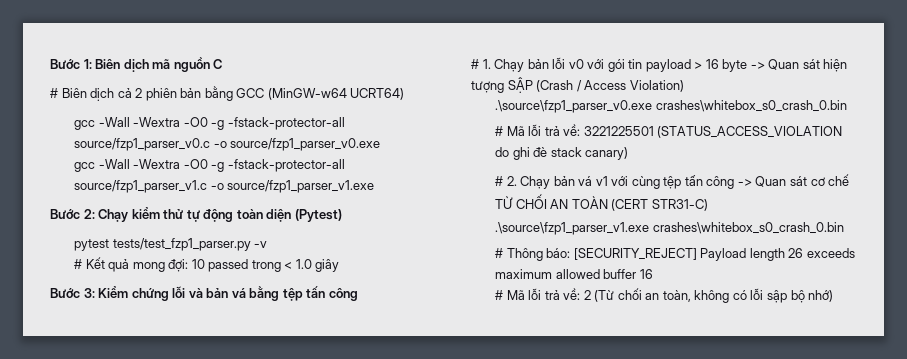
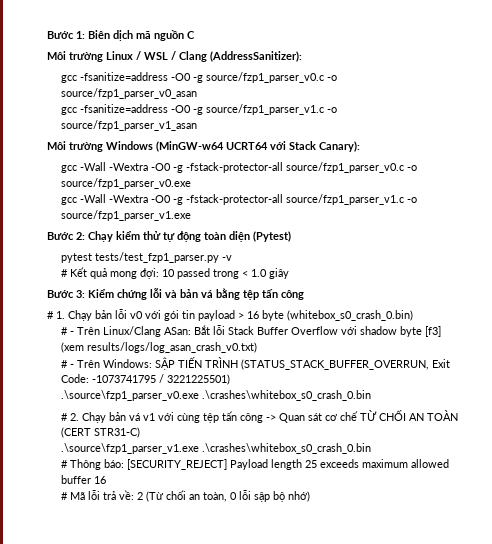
- # Biên dịch cả 2 phiên bản bằng GCC (MinGW-w64 UCRT64)
+ Môi trường Linux / WSL / Clang (AddressSanitizer):
+ gcc -fsanitize=address -O0 -g source/fzp1_parser_v0.c -o source/fzp1_parser_v0_asan
+ gcc -fsanitize=address -O0 -g source/fzp1_parser_v1.c -o source/fzp1_parser_v1_asan
+ Môi trường Windows (MinGW-w64 UCRT64 với Stack Canary):
- # 1. Chạy bản lỗi v0 với gói tin payload > 16 byte -> Quan sát hiện tượng SẬP (Crash / Access Violation)
- .\source\fzp1_parser_v0.exe crashes\whitebox_s0_crash_0.bin
- # Mã lỗi trả về: 3221225501 (STATUS_ACCESS_VIOLATION do ghi đè stack canary)
+ # 1. Chạy bản lỗi v0 với gói tin payload > 16 byte (whitebox_s0_crash_0.bin)
+ # - Trên Linux/Clang ASan: Bắt lỗi Stack Buffer Overflow với shadow byte [f3] (xem results/logs/log_asan_crash_v0.txt)
+ # - Trên Windows: SẬP TIẾN TRÌNH (STATUS_STACK_BUFFER_OVERRUN, Exit Code: -1073741795 / 3221225501)
+ .\source\fzp1_parser_v0.exe .\crashes\whitebox_s0_crash_0.bin
- .\source\fzp1_parser_v1.exe crashes\whitebox_s0_crash_0.bin
+ .\source\fzp1_parser_v1.exe .\crashes\whitebox_s0_crash_0.bin
- # Thông báo: [SECURITY_REJECT] Payload length 26 exceeds maximum allowed buffer 16
+ # Thông báo: [SECURITY_REJECT] Payload length 25 exceeds maximum allowed buffer 16
- # Mã lỗi trả về: 2 (Từ chối an toàn, không có lỗi sập bộ nhớ)
+ # Mã lỗi trả về: 2 (Từ chối an toàn, 0 lỗi sập bộ nhớ)

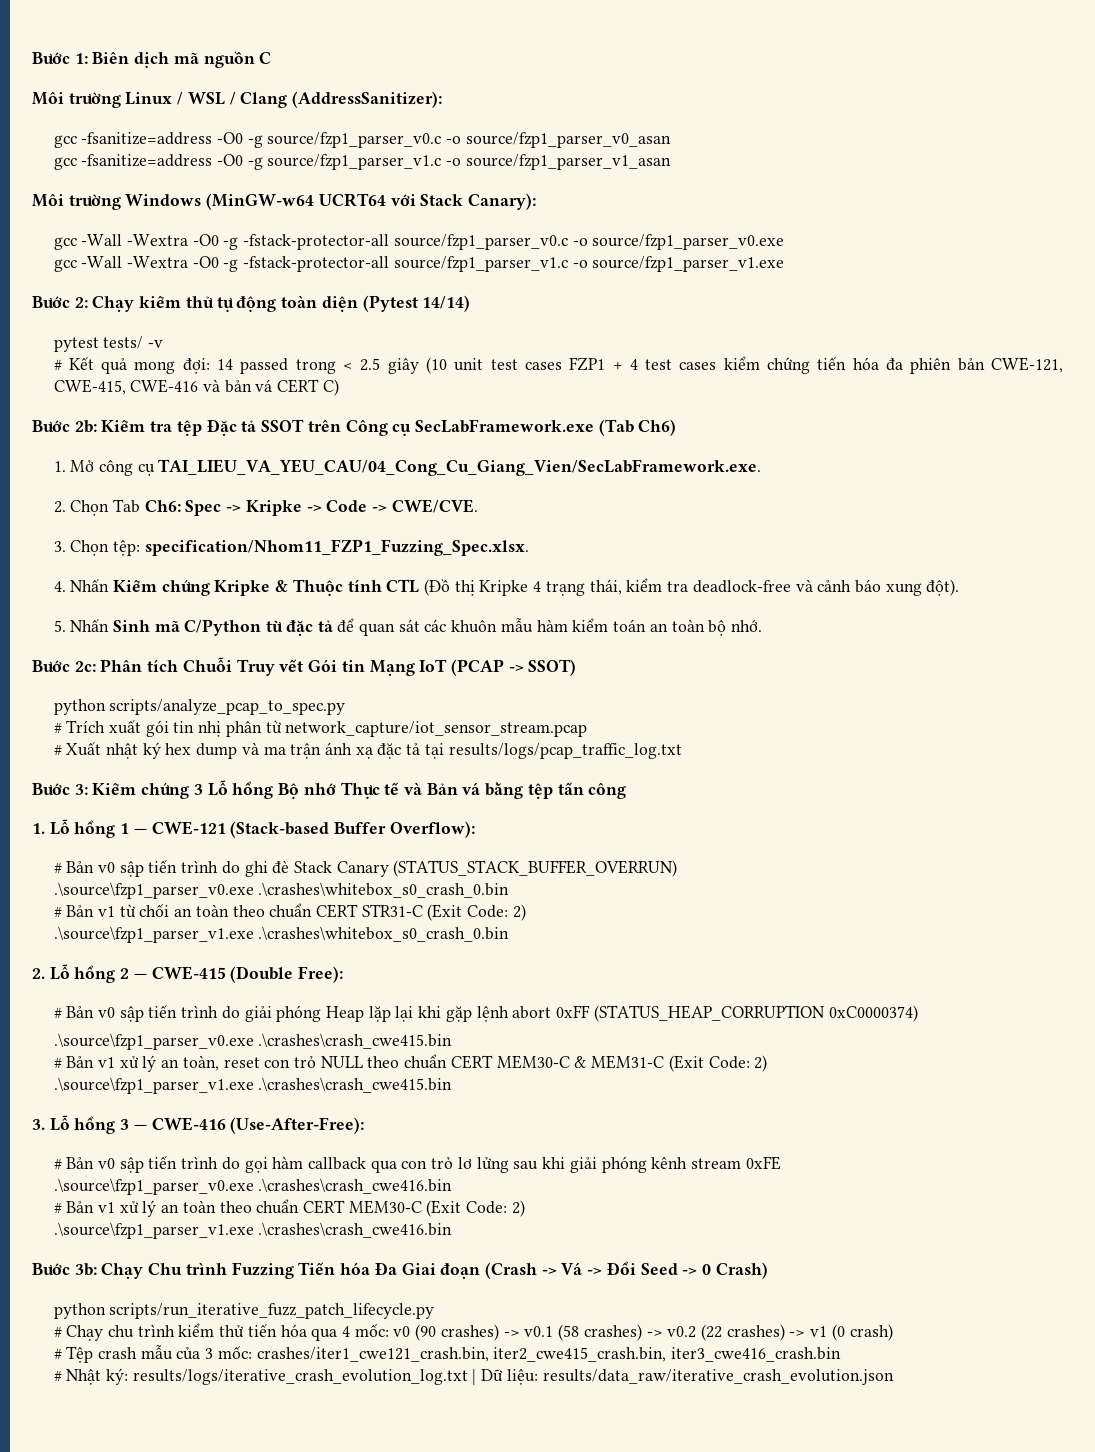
- Bước 2: Chạy kiểm thử tự động toàn diện (Pytest)
+ Bước 2: Chạy kiểm thử tự động toàn diện (Pytest 14/14)
- pytest tests/test_fzp1_parser.py -v
+ pytest tests/ -v
- # Kết quả mong đợi: 10 passed trong < 1.0 giây
- Bước 3: Kiểm chứng lỗi và bản vá bằng tệp tấn công
+ # Kết quả mong đợi: 14 passed trong < 2.5 giây (10 unit test cases FZP1 + 4 test cases kiểm chứng tiến hóa đa phiên bản CWE-121, CWE-415, CWE-416 và bản vá CERT C)
+ Bước 2b: Kiểm tra tệp Đặc tả SSOT trên Công cụ SecLabFramework.exe (Tab Ch6)
+ 1. Mở công cụ TAI_LIEU_VA_YEU_CAU/04_Cong_Cu_Giang_Vien/SecLabFramework.exe.
+ 2. Chọn Tab Ch6: Spec -> Kripke -> Code -> CWE/CVE.
+ 3. Chọn tệp: specification/Nhom11_FZP1_Fuzzing_Spec.xlsx.
+ 4. Nhấn Kiểm chứng Kripke & Thuộc tính CTL (Đồ thị Kripke 4 trạng thái, kiểm tra deadlock-free và cảnh báo xung đột).
+ 5. Nhấn Sinh mã C/Python từ đặc tả để quan sát các khuôn mẫu hàm kiểm toán an toàn bộ nhớ.
+ Bước 2c: Phân tích Chuỗi Truy vết Gói tin Mạng IoT (PCAP -> SSOT)
+ python scripts/analyze_pcap_to_spec.py
+ # Trích xuất gói tin nhị phân từ network_capture/iot_sensor_stream.pcap
+ # Xuất nhật ký hex dump và ma trận ánh xạ đặc tả tại results/logs/pcap_traffic_log.txt
+ Bước 3: Kiểm chứng 3 Lỗ hổng Bộ nhớ Thực tế và Bản vá bằng tệp tấn công
- # 1. Chạy bản lỗi v0 với gói tin payload > 16 byte (whitebox_s0_crash_0.bin)
- # - Trên Linux/Clang ASan: Bắt lỗi Stack Buffer Overflow với shadow byte [f3] (xem results/logs/log_asan_crash_v0.txt)
- # - Trên Windows: SẬP TIẾN TRÌNH (STATUS_STACK_BUFFER_OVERRUN, Exit Code: -1073741795 / 3221225501)
+ 1. Lỗ hổng 1 — CWE-121 (Stack-based Buffer Overflow):
+ # Bản v0 sập tiến trình do ghi đè Stack Canary (STATUS_STACK_BUFFER_OVERRUN)
  .\source\fzp1_parser_v0.exe .\crashes\whitebox_s0_crash_0.bin
- # 2. Chạy bản vá v1 với cùng tệp tấn công -> Quan sát cơ chế TỪ CHỐI AN TOÀN (CERT STR31-C)
+ # Bản v1 từ chối an toàn theo chuẩn CERT STR31-C (Exit Code: 2)
  .\source\fzp1_parser_v1.exe .\crashes\whitebox_s0_crash_0.bin
- # Thông báo: [SECURITY_REJECT] Payload length 25 exceeds maximum allowed buffer 16
- # Mã lỗi trả về: 2 (Từ chối an toàn, 0 lỗi sập bộ nhớ)
+ 2. Lỗ hổng 2 — CWE-415 (Double Free):
+ # Bản v0 sập tiến trình do giải phóng Heap lặp lại khi gặp lệnh abort 0xFF (STATUS_HEAP_CORRUPTION 0xC0000374)
+ .\source\fzp1_parser_v0.exe .\crashes\crash_cwe415.bin
+ # Bản v1 xử lý an toàn, reset con trỏ NULL theo chuẩn CERT MEM30-C & MEM31-C (Exit Code: 2)
+ .\source\fzp1_parser_v1.exe .\crashes\crash_cwe415.bin
+ 3. Lỗ hổng 3 — CWE-416 (Use-After-Free):
+ # Bản v0 sập tiến trình do gọi hàm callback qua con trỏ lơ lửng sau khi giải phóng kênh stream 0xFE
+ .\source\fzp1_parser_v0.exe .\crashes\crash_cwe416.bin
+ # Bản v1 xử lý an toàn theo chuẩn CERT MEM30-C (Exit Code: 2)
+ .\source\fzp1_parser_v1.exe .\crashes\crash_cwe416.bin
+ Bước 3b: Chạy Chu trình Fuzzing Tiến hóa Đa Giai đoạn (Crash -> Vá -> Đổi Seed -> 0 Crash)
+ python scripts/run_iterative_fuzz_patch_lifecycle.py
+ # Chạy chu trình kiểm thử tiến hóa qua 4 mốc: v0 (90 crashes) -> v0.1 (58 crashes) -> v0.2 (22 crashes) -> v1 (0 crash)
+ # Tệp crash mẫu của 3 mốc: crashes/iter1_cwe121_crash.bin, iter2_cwe415_crash.bin, iter3_cwe416_crash.bin
+ # Nhật ký: results/logs/iterative_crash_evolution_log.txt | Dữ liệu: results/data_raw/iterative_crash_evolution.json

